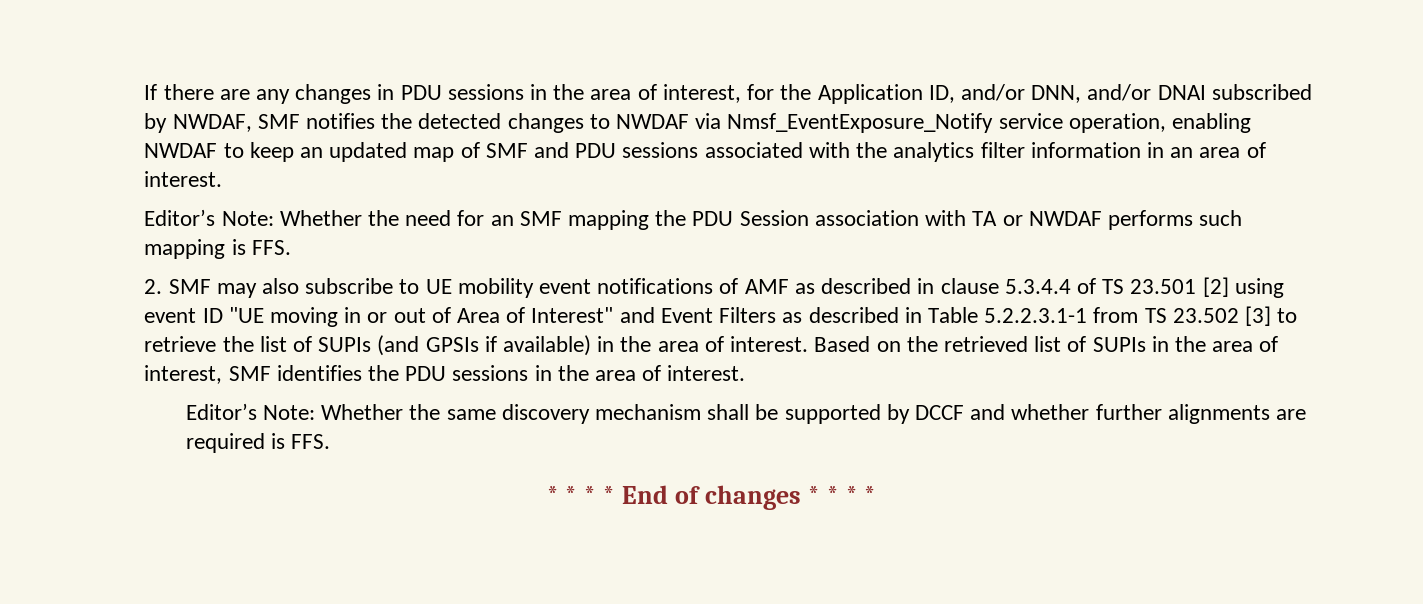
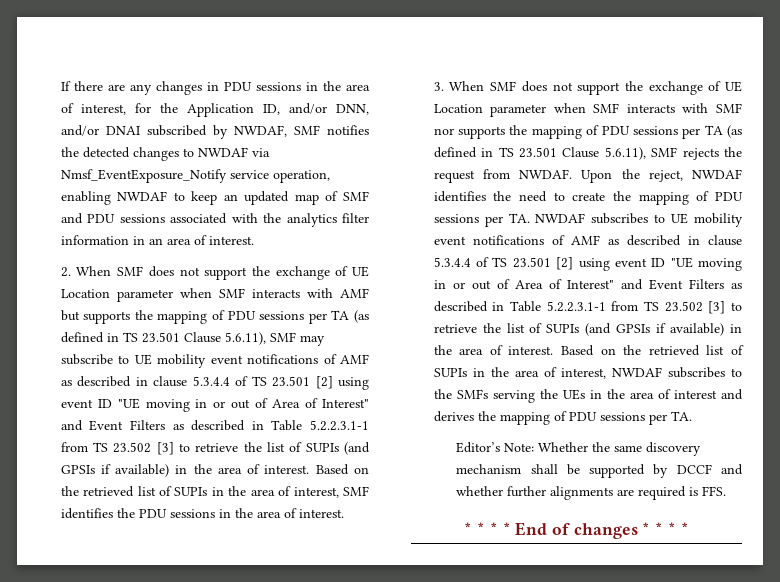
- Editor’s Note: Whether the need for an SMF mapping the PDU Session association with TA or NWDAF performs such mapping is FFS.
- 2. SMF may also subscribe to UE mobility event notifications of AMF as described in clause 5.3.4.4 of TS 23.501 [2] using event ID "UE moving in or out of Area of Interest" and Event Filters as described in Table 5.2.2.3.1-1 from TS 23.502 [3] to retrieve the list of SUPIs (and GPSIs if available) in the area of interest.
+ 2. When SMF does not support the exchange of UE Location parameter when SMF interacts with AMF but supports the mapping of PDU sessions per TA (as defined in TS 23.501 Clause 5.6.11), SMF may subscribe to UE mobility event notifications of AMF as described in clause 5.3.4.4 of TS 23.501 [2] using event ID "UE moving in or out of Area of Interest" and Event Filters as described in Table 5.2.2.3.1-1 from TS 23.502 [3] to retrieve the list of SUPIs (and GPSIs if available) in the area of interest.
+ 3. When SMF does not support the exchange of UE Location parameter when SMF interacts with SMF nor supports the mapping of PDU sessions per TA (as defined in TS 23.501 Clause 5.6.11), SMF rejects the request from NWDAF. Upon the reject, NWDAF identifies the need to create the mapping of PDU sessions per TA. NWDAF subscribes to UE mobility event notifications of AMF as described in clause 5.3.4.4 of TS 23.501 [2] using event ID "UE moving in or out of Area of Interest" and Event Filters as described in Table 5.2.2.3.1-1 from TS 23.502 [3] to retrieve the list of SUPIs (and GPSIs if available) in the area of interest. Based on the retrieved list of SUPIs in the area of interest, NWDAF subscribes to the SMFs serving the UEs in the area of interest and derives the mapping of PDU sessions per TA.

